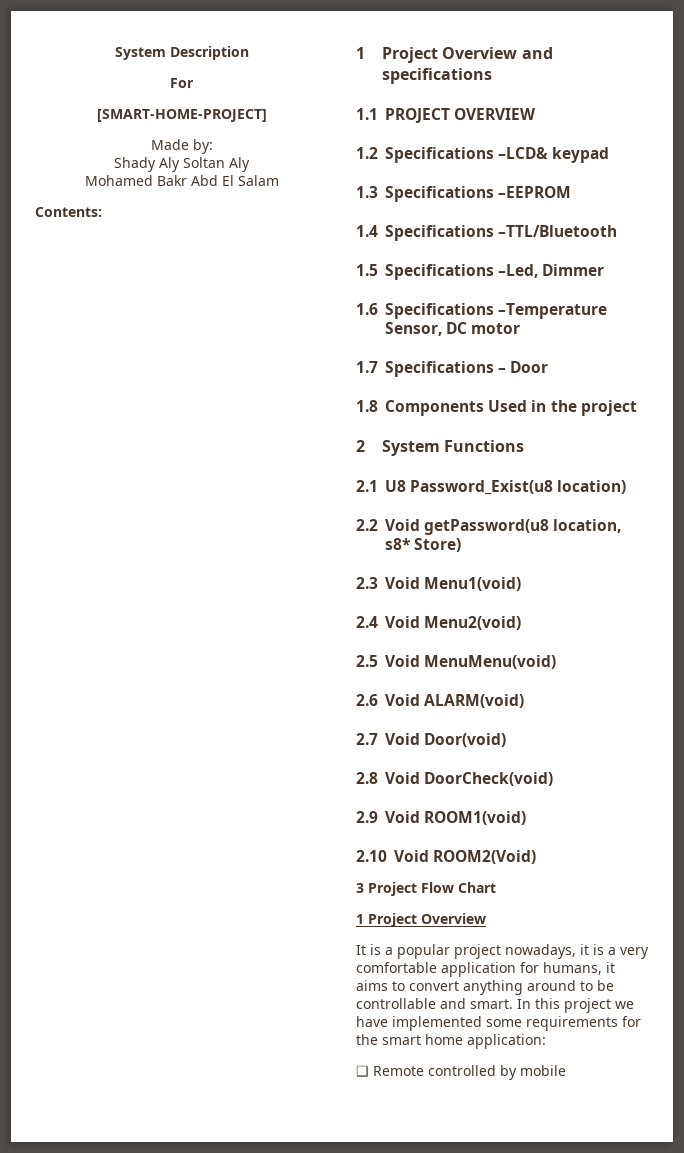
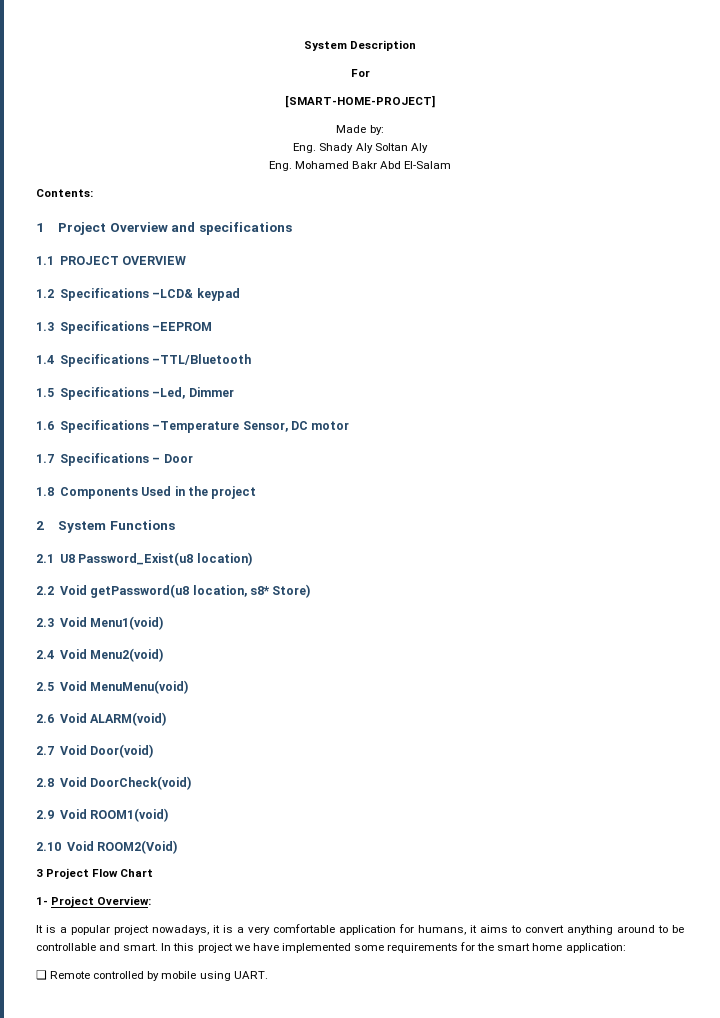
- Shady Aly Soltan Aly
+ Eng. Shady Aly Soltan Aly
- Mohamed Bakr Abd El Salam
+ Eng. Mohamed Bakr Abd El-Salam
  3 Project Flow Chart
- 1 Project Overview
+ 1- Project Overview:
- ❑ Remote controlled by mobile
+ ❑ Remote controlled by mobile using UART.

